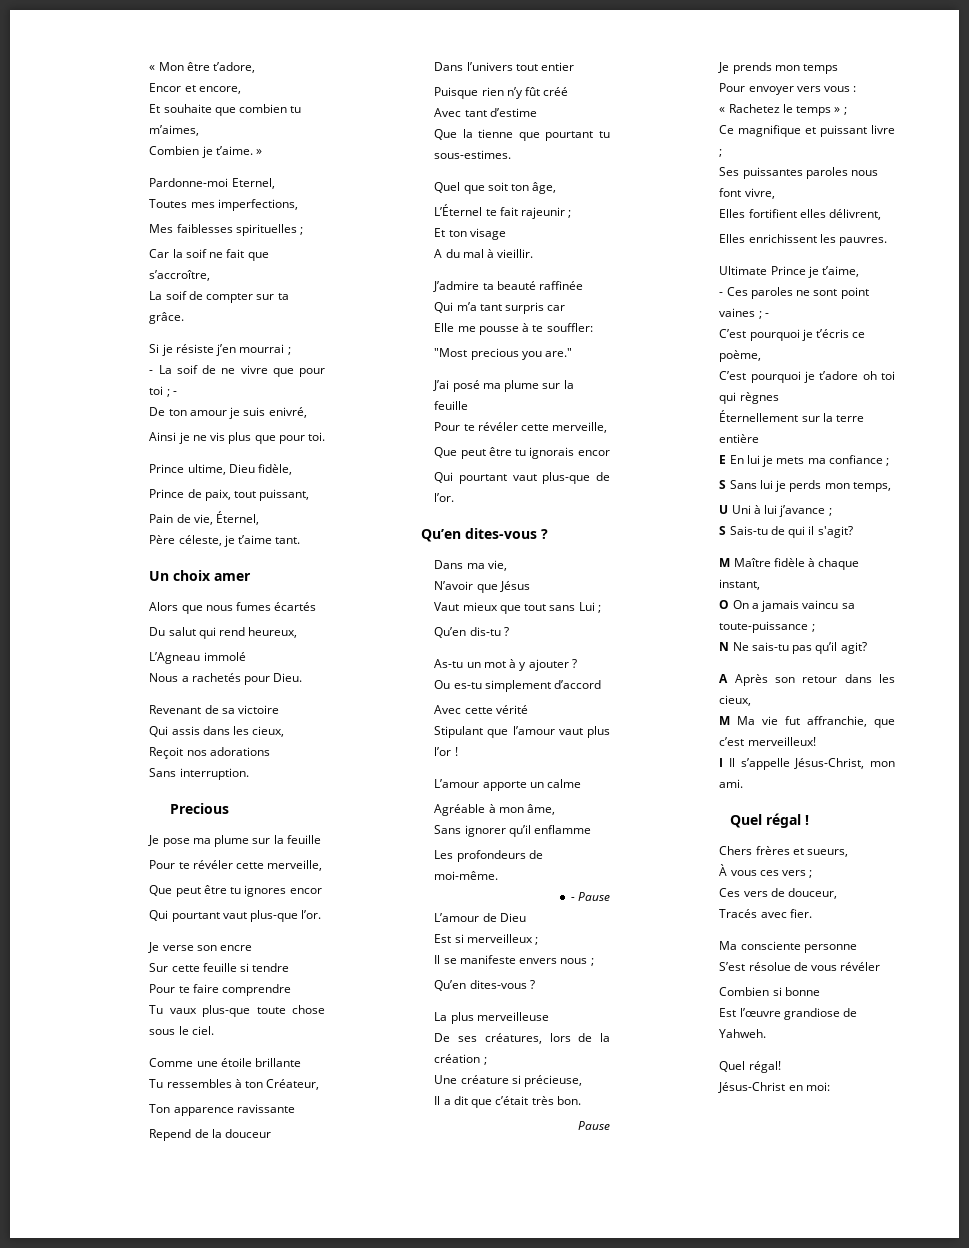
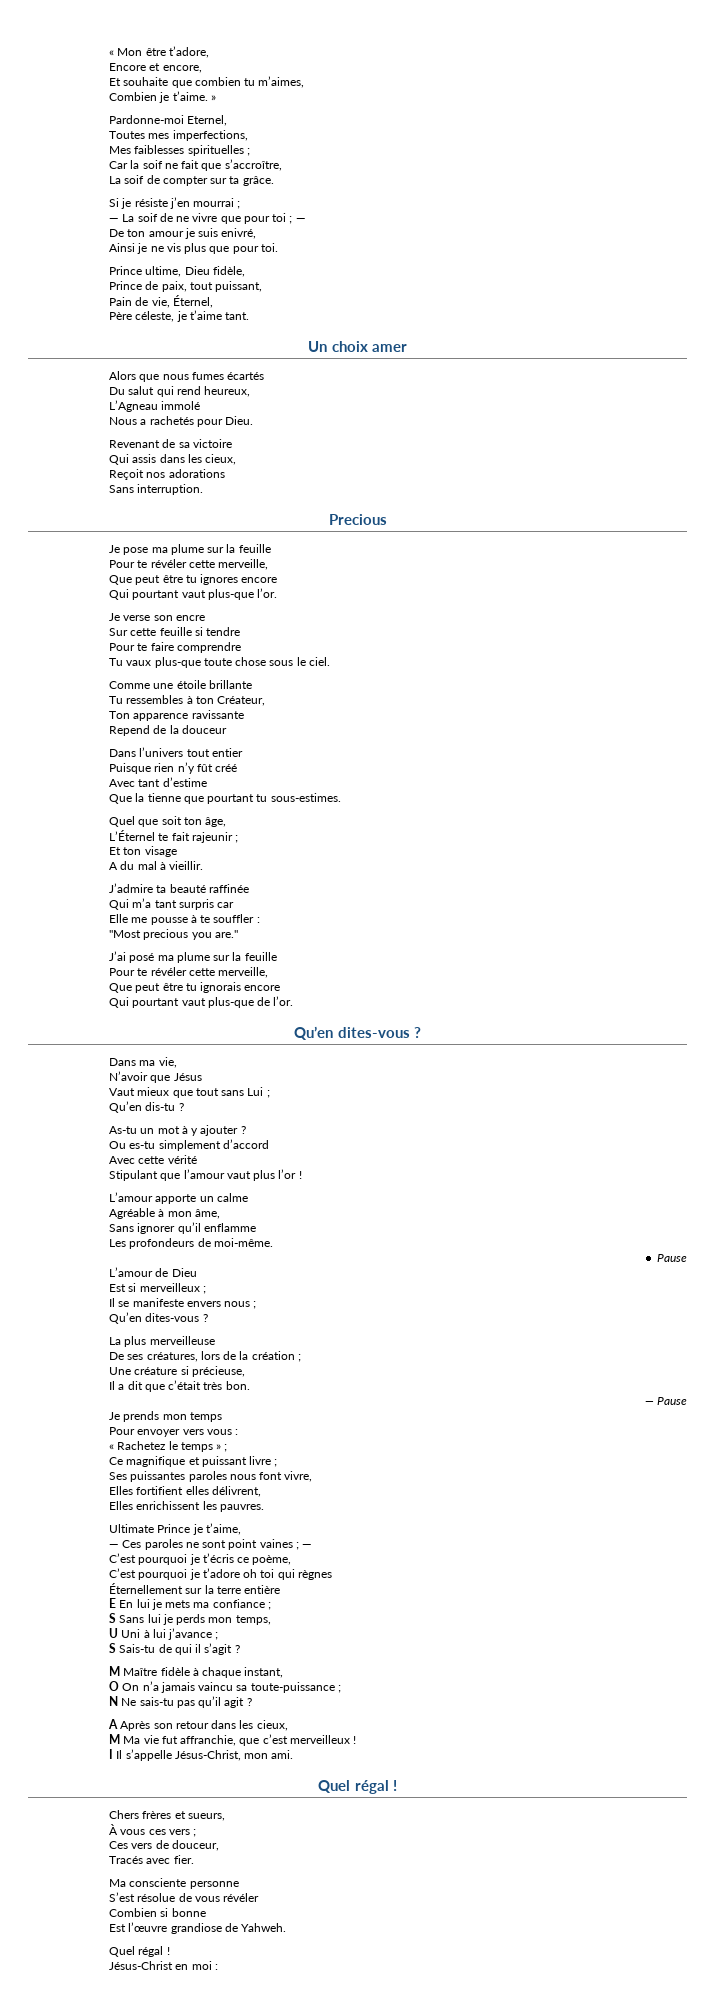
- Encor et encore,
+ Encore et encore,
- - La soif de ne vivre que pour toi ; -
+ — La soif de ne vivre que pour toi ; —
- Que peut être tu ignores encor
+ Que peut être tu ignores encore
- Elle me pousse à te souffler:
+ Elle me pousse à te souffler :
- Que peut être tu ignorais encor
+ Que peut être tu ignorais encore
  Les profondeurs de moi-même.
- - Pause
+ Pause
  Il a dit que c’était très bon.
- Pause
+ — Pause
- - Ces paroles ne sont point vaines ; -
+ — Ces paroles ne sont point vaines ; —
- S Sais-tu de qui il s'agit?
+ S Sais-tu de qui il s’agit ?
- O On a jamais vaincu sa toute-puissance ;
+ O On n’a jamais vaincu sa toute-puissance ;
- N Ne sais-tu pas qu’il agit?
+ N Ne sais-tu pas qu’il agit ?
- M Ma vie fut affranchie, que c’est merveilleux!
+ M Ma vie fut affranchie, que c’est merveilleux !
  Est l’œuvre grandiose de Yahweh.
- Quel régal!
+ Quel régal !
- Jésus-Christ en moi:
+ Jésus-Christ en moi :

